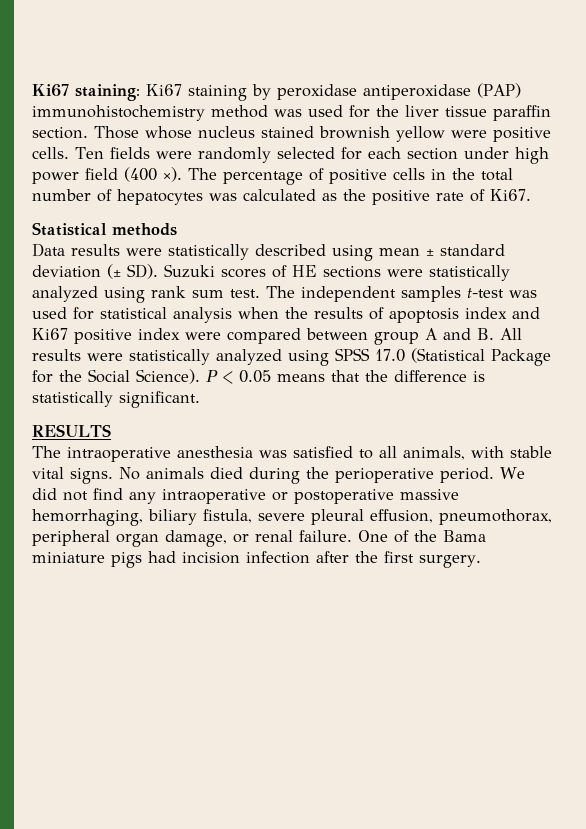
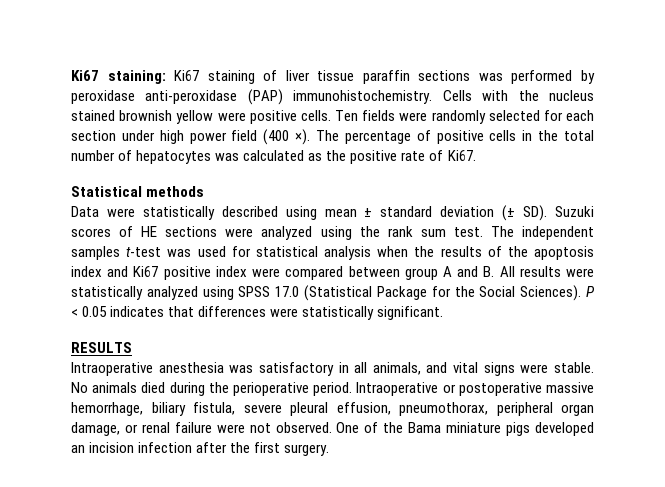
- Ki67 staining: Ki67 staining by peroxidase antiperoxidase (PAP) immunohistochemistry method was used for the liver tissue paraffin section. Those whose nucleus stained brownish yellow were positive cells.
+ Ki67 staining: Ki67 staining of liver tissue paraffin sections was performed by peroxidase anti-peroxidase (PAP) immunohistochemistry. Cells with the nucleus stained brownish yellow were positive cells.
- Data results were statistically described using mean ± standard deviation (± SD). Suzuki scores of HE sections were statistically analyzed using rank sum test.
+ Data were statistically described using mean ± standard deviation (± SD). Suzuki scores of HE sections were analyzed using the rank sum test.
- The independent samples t-test was used for statistical analysis when the results of apoptosis index and Ki67 positive index were compared between group A and B. All results were statistically analyzed using SPSS 17.0 (Statistical Package for the Social Science).
+ The independent samples t-test was used for statistical analysis when the results of the apoptosis index and Ki67 positive index were compared between group A and B. All results were statistically analyzed using SPSS 17.0 (Statistical Package for the Social Sciences).
- P < 0.05 means that the difference is statistically significant.
+ P < 0.05 indicates that differences were statistically significant.
  RESULTS
- The intraoperative anesthesia was satisfied to all animals, with stable vital signs.
+ Intraoperative anesthesia was satisfactory in all animals, and vital signs were stable.
- We did not find any intraoperative or postoperative massive hemorrhaging, biliary fistula, severe pleural effusion, pneumothorax, peripheral organ damage, or renal failure.
+ Intraoperative or postoperative massive hemorrhage, biliary fistula, severe pleural effusion, pneumothorax, peripheral organ damage, or renal failure were not observed.
- One of the Bama miniature pigs had incision infection after the first surgery.
+ One of the Bama miniature pigs developed an incision infection after the first surgery.

